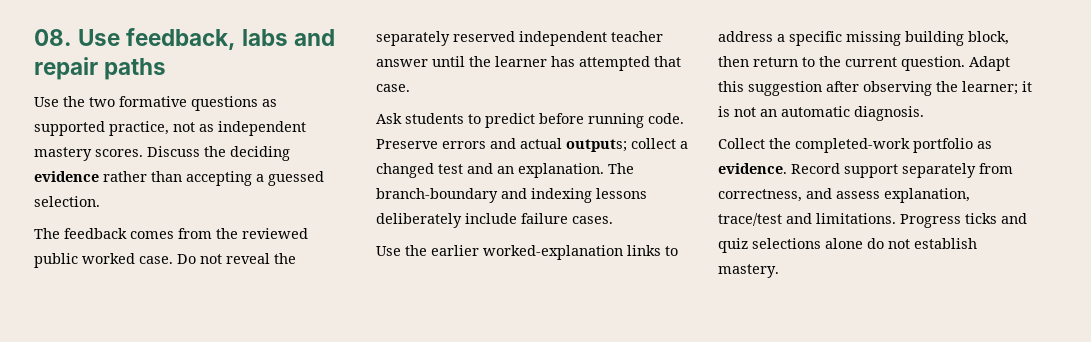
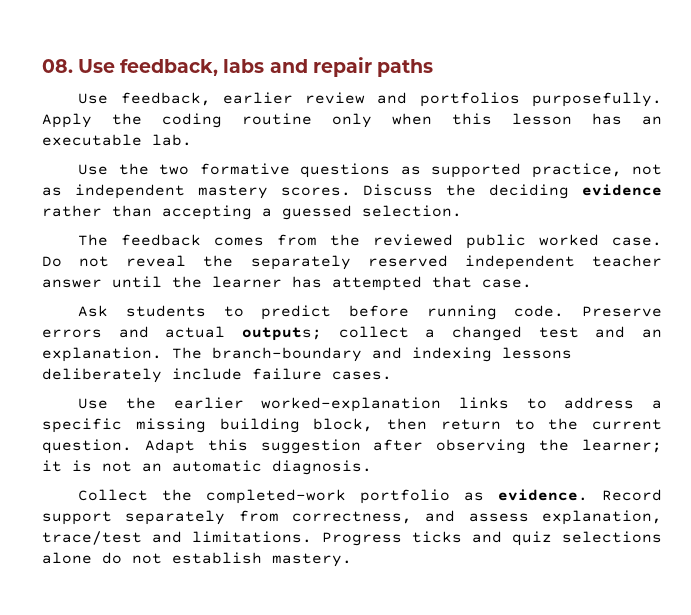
+ Use feedback, earlier review and portfolios purposefully. Apply the coding routine only when this lesson has an executable lab.

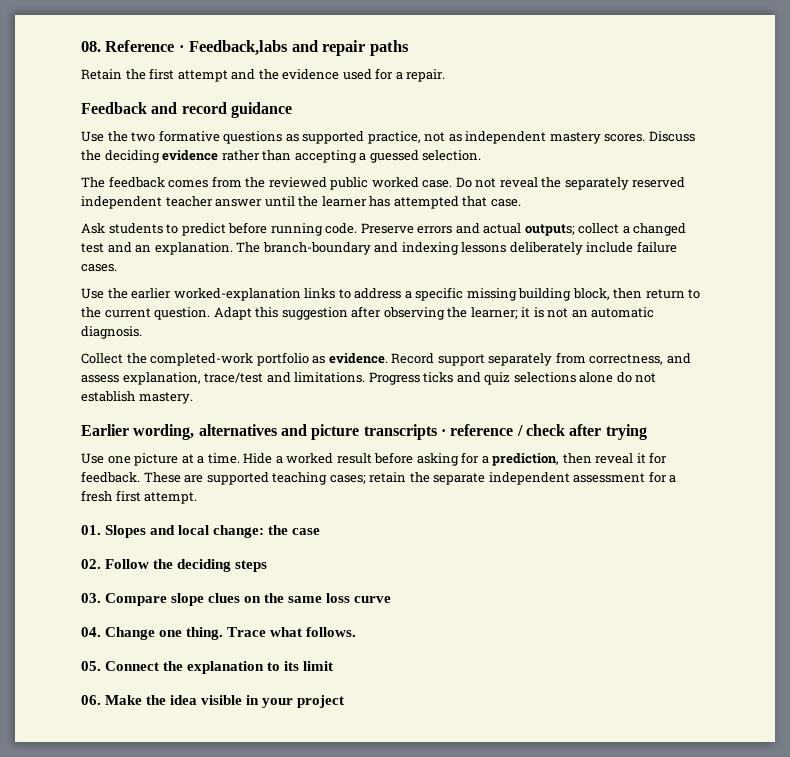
- 08. Use feedback, labs and repair paths
+ 08. Reference · Feedback,labs and repair paths
- Use feedback, earlier review and portfolios purposefully. Apply the coding routine only when this lesson has an executable lab.
+ Retain the first attempt and the evidence used for a repair.
+ Feedback and record guidance
+ Earlier wording, alternatives and picture transcripts · reference / check after trying
+ Use one picture at a time. Hide a worked result before asking for a prediction, then reveal it for feedback. These are supported teaching cases; retain the separate independent assessment for a fresh first attempt.
+ 01. Slopes and local change: the case
+ 02. Follow the deciding steps
+ 03. Compare slope clues on the same loss curve
+ 04. Change one thing. Trace what follows.
+ 05. Connect the explanation to its limit
+ 06. Make the idea visible in your project

